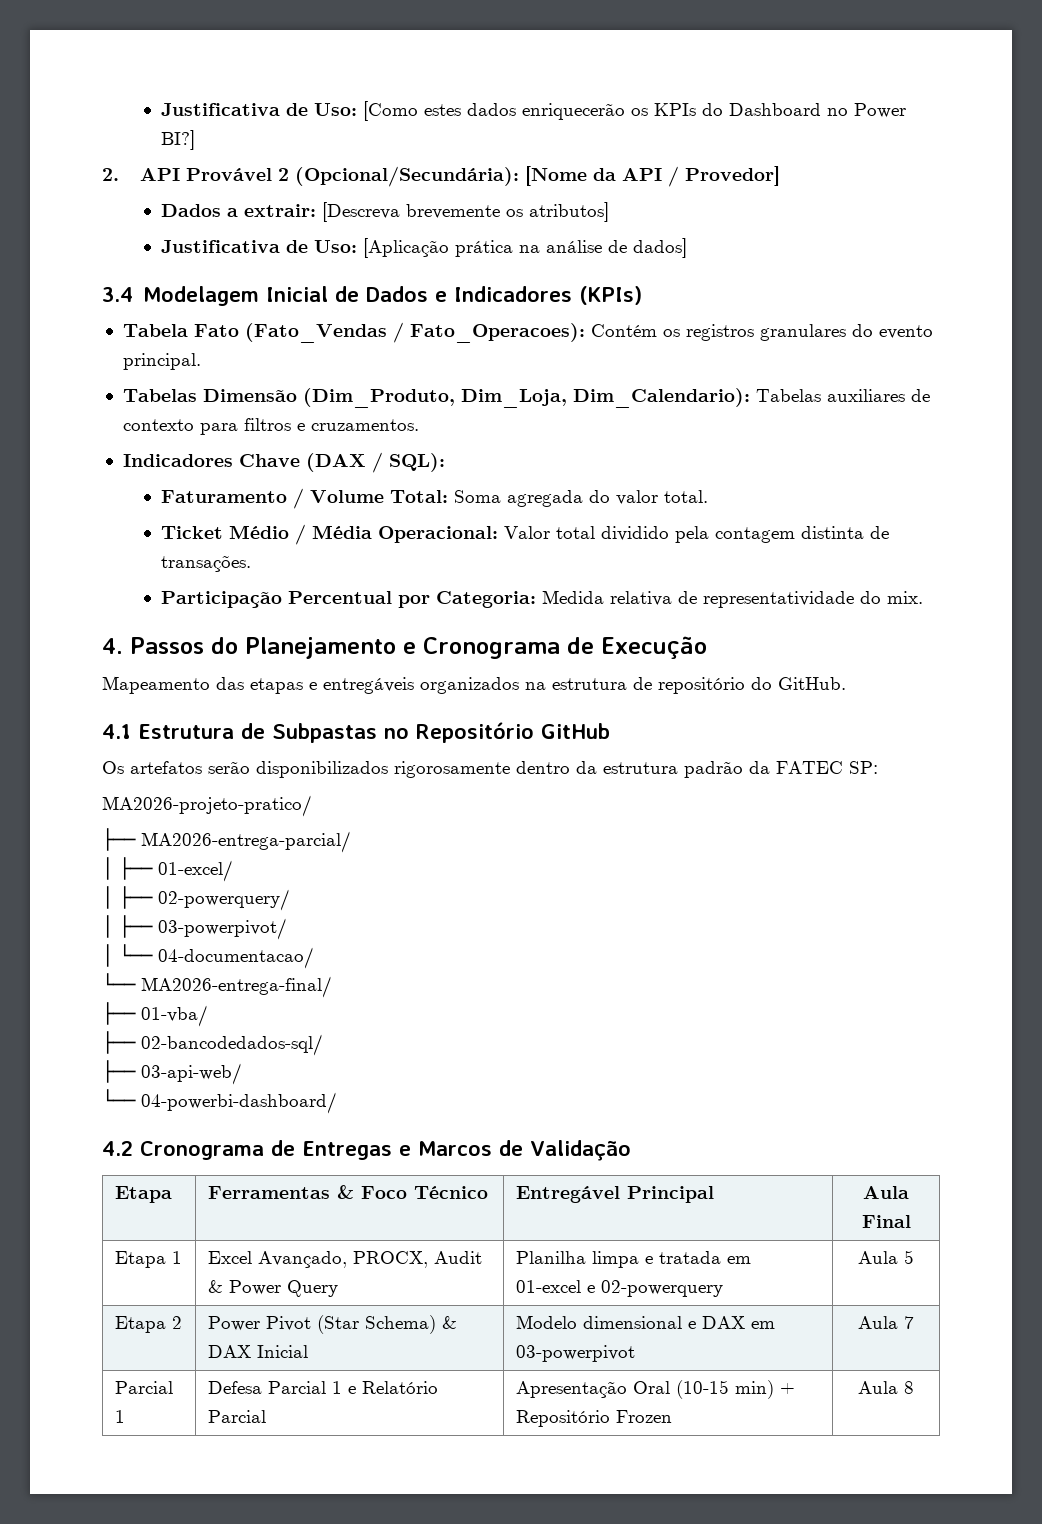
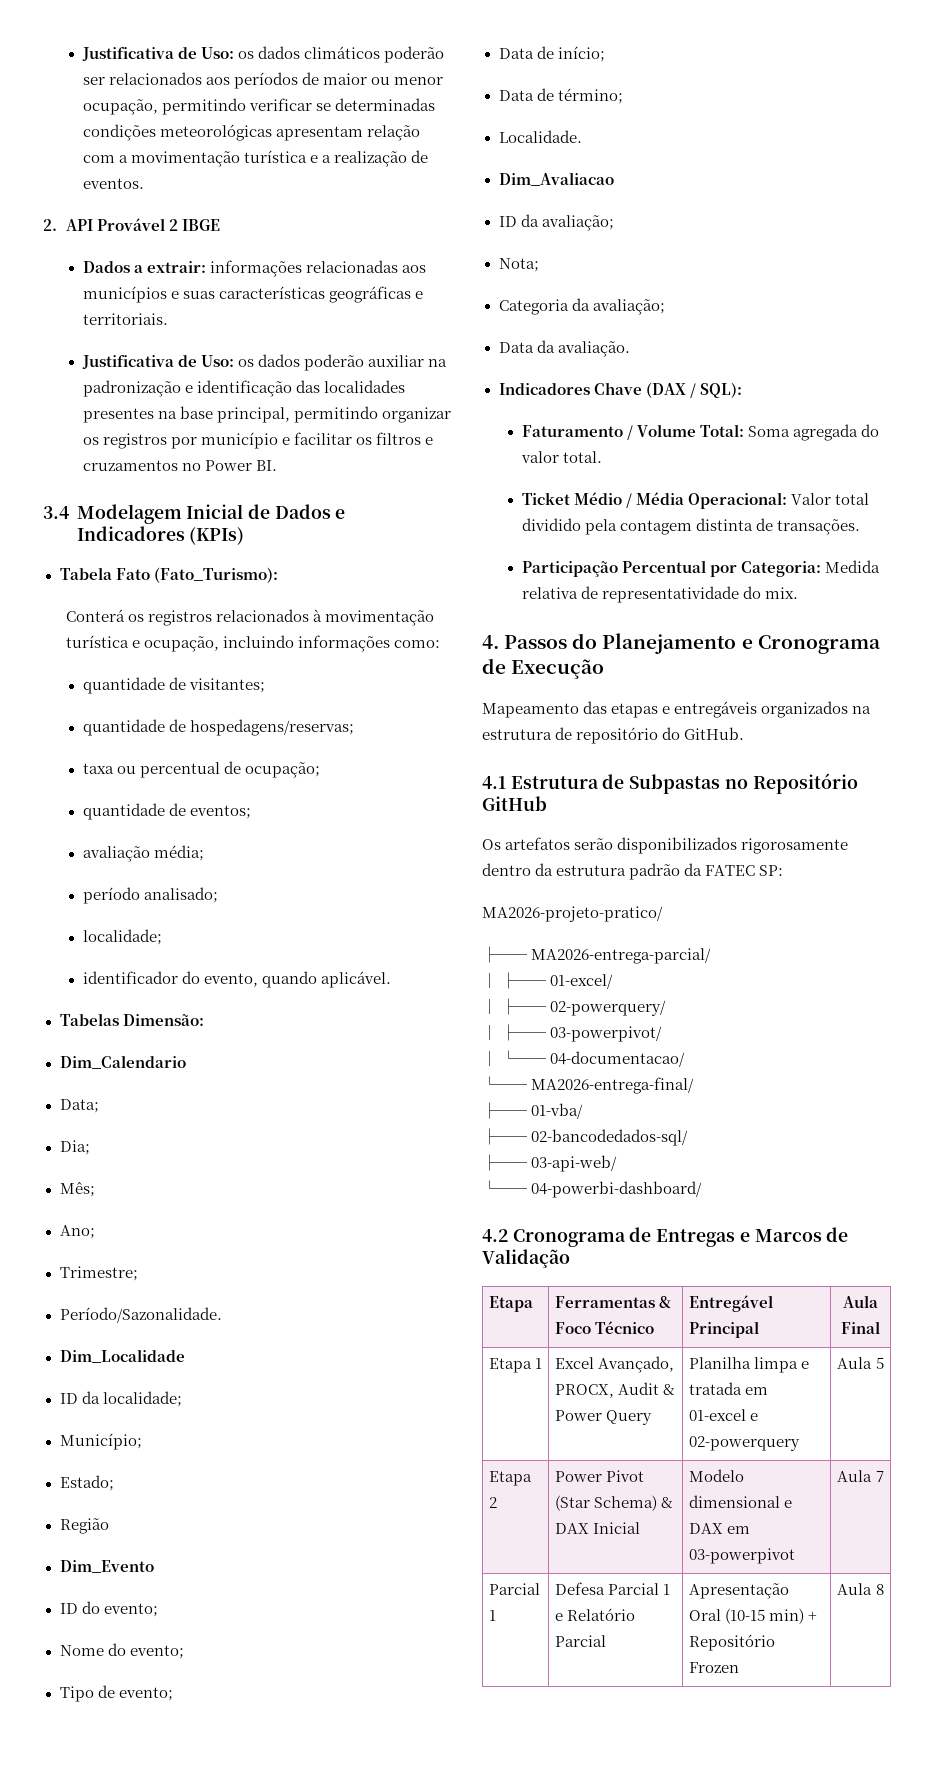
- Justificativa de Uso: [Como estes dados enriquecerão os KPIs do Dashboard no Power BI?]
- 2. API Provável 2 (Opcional/Secundária): [Nome da API / Provedor]
- Dados a extrair: [Descreva brevemente os atributos]
- Justificativa de Uso: [Aplicação prática na análise de dados]
+ Justificativa de Uso: os dados climáticos poderão ser relacionados aos períodos de maior ou menor ocupação, permitindo verificar se determinadas condições meteorológicas apresentam relação com a movimentação turística e a realização de eventos.
+ 2. API Provável 2 IBGE
+ Dados a extrair: informações relacionadas aos municípios e suas características geográficas e territoriais.
+ Justificativa de Uso: os dados poderão auxiliar na padronização e identificação das localidades presentes na base principal, permitindo organizar os registros por município e facilitar os filtros e cruzamentos no Power BI.
- Tabela Fato (Fato_Vendas / Fato_Operacoes): Contém os registros granulares do evento principal.
- Tabelas Dimensão (Dim_Produto, Dim_Loja, Dim_Calendario): Tabelas auxiliares de contexto para filtros e cruzamentos.
+ Tabela Fato (Fato_Turismo):
+ Conterá os registros relacionados à movimentação turística e ocupação, incluindo informações como:
+ quantidade de visitantes;
+ quantidade de hospedagens/reservas;
+ taxa ou percentual de ocupação;
+ quantidade de eventos;
+ avaliação média;
+ período analisado;
+ localidade;
+ identificador do evento, quando aplicável.
+ Tabelas Dimensão:
+ Dim_Calendario
+ Data;
+ Dia;
+ Mês;
+ Ano;
+ Trimestre;
+ Período/Sazonalidade.
+ Dim_Localidade
+ ID da localidade;
+ Município;
+ Estado;
+ Região
+ Dim_Evento
+ ID do evento;
+ Nome do evento;
+ Tipo de evento;
+ Data de início;
+ Data de término;
+ Localidade.
+ Dim_Avaliacao
+ ID da avaliação;
+ Nota;
+ Categoria da avaliação;
+ Data da avaliação.

